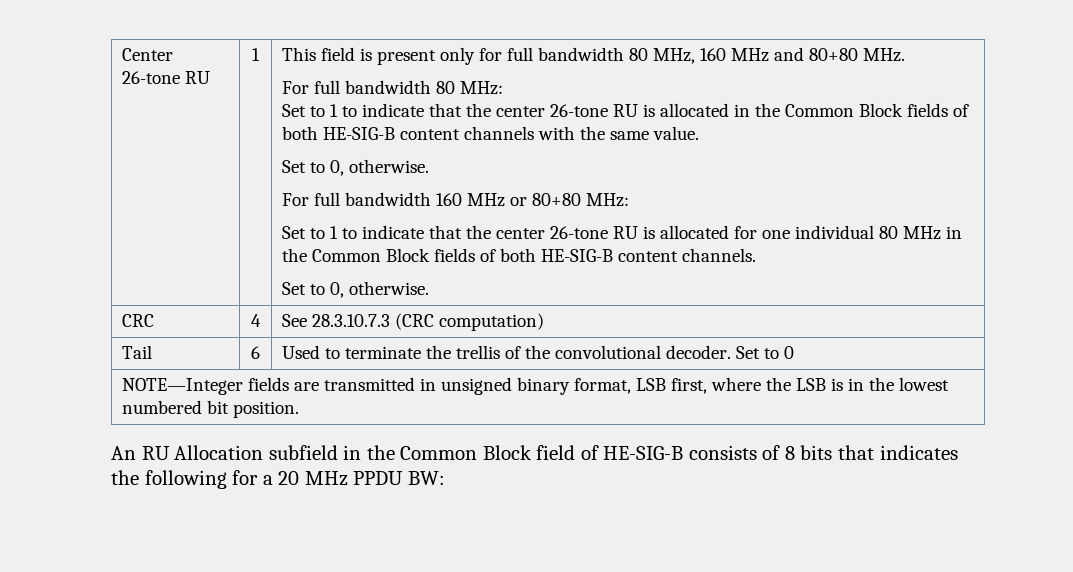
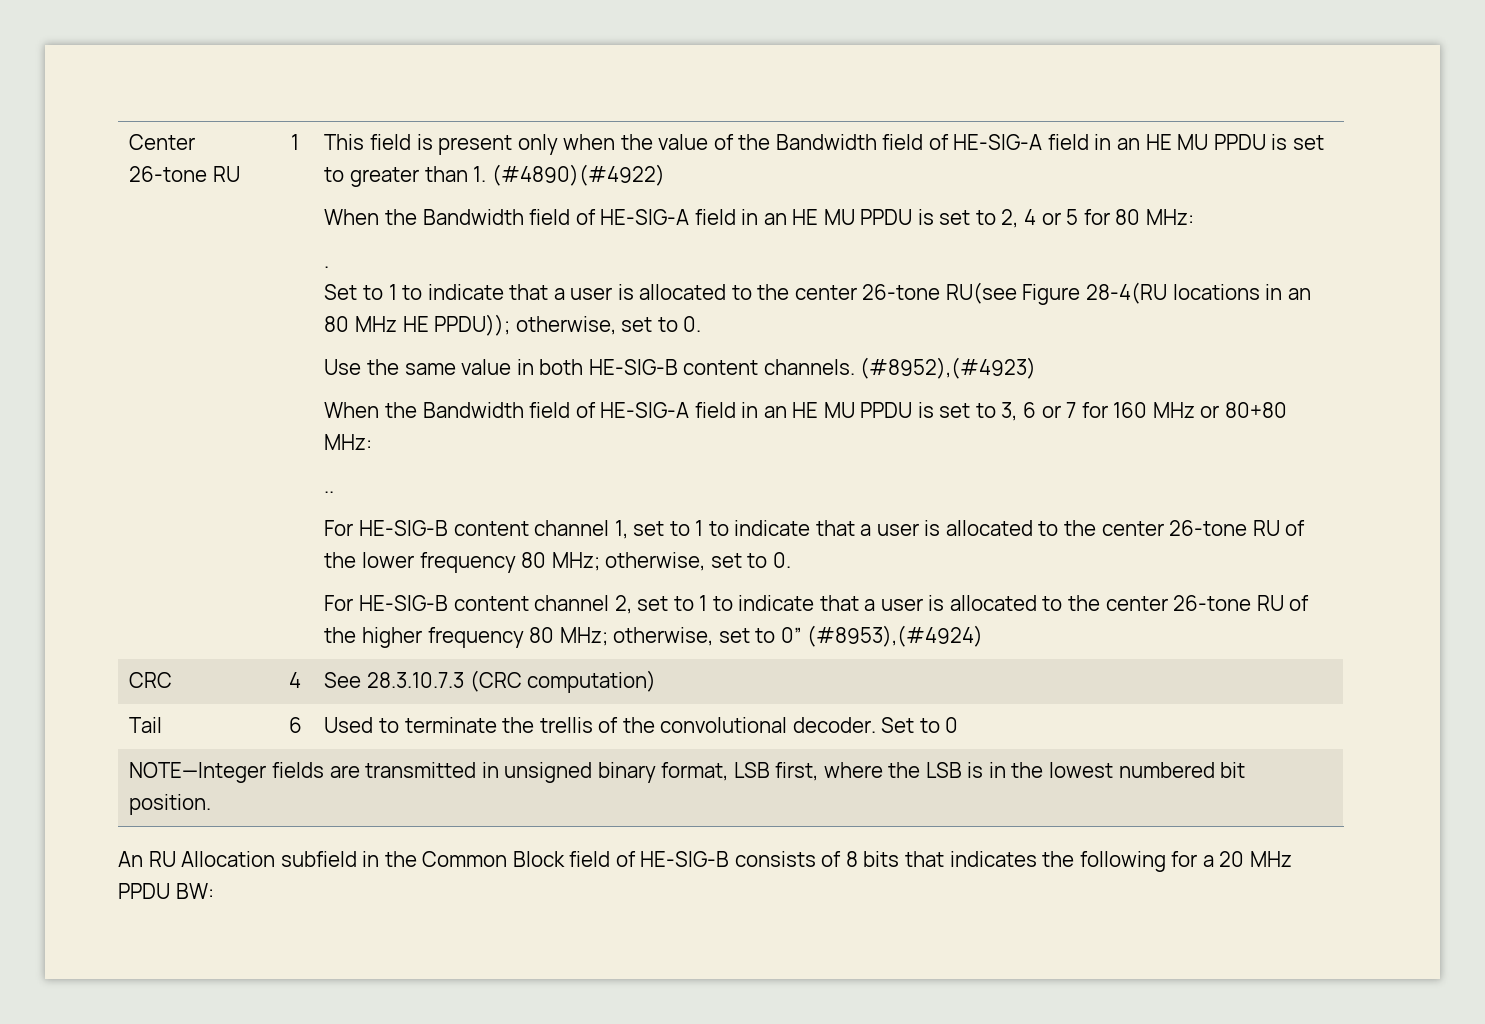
- This field is present only for full bandwidth 80 MHz, 160 MHz and 80+80 MHz.
- For full bandwidth 80 MHz:
+ This field is present only when the value of the Bandwidth field of HE-SIG-A field in an HE MU PPDU is set to greater than 1. (#4890)(#4922)
+ When the Bandwidth field of HE-SIG-A field in an HE MU PPDU is set to 2, 4 or 5 for 80 MHz:
- Set to 1 to indicate that the center 26-tone RU is allocated in the Common Block fields of both HE-SIG-B content channels with the same value.
- Set to 0, otherwise.
- For full bandwidth 160 MHz or 80+80 MHz:
+ .
+ Set to 1 to indicate that a user is allocated to the center 26-tone RU(see Figure 28-4(RU locations in an 80 MHz HE PPDU)); otherwise, set to 0.
+ Use the same value in both HE-SIG-B content channels. (#8952),(#4923)
+ When the Bandwidth field of HE-SIG-A field in an HE MU PPDU is set to 3, 6 or 7 for 160 MHz or 80+80 MHz:
- Set to 1 to indicate that the center 26-tone RU is allocated for one individual 80 MHz in the Common Block fields of both HE-SIG-B content channels.
- Set to 0, otherwise.
+ ..
+ For HE-SIG-B content channel 1, set to 1 to indicate that a user is allocated to the center 26-tone RU of the lower frequency 80 MHz; otherwise, set to 0.
+ For HE-SIG-B content channel 2, set to 1 to indicate that a user is allocated to the center 26-tone RU of the higher frequency 80 MHz; otherwise, set to 0” (#8953),(#4924)

